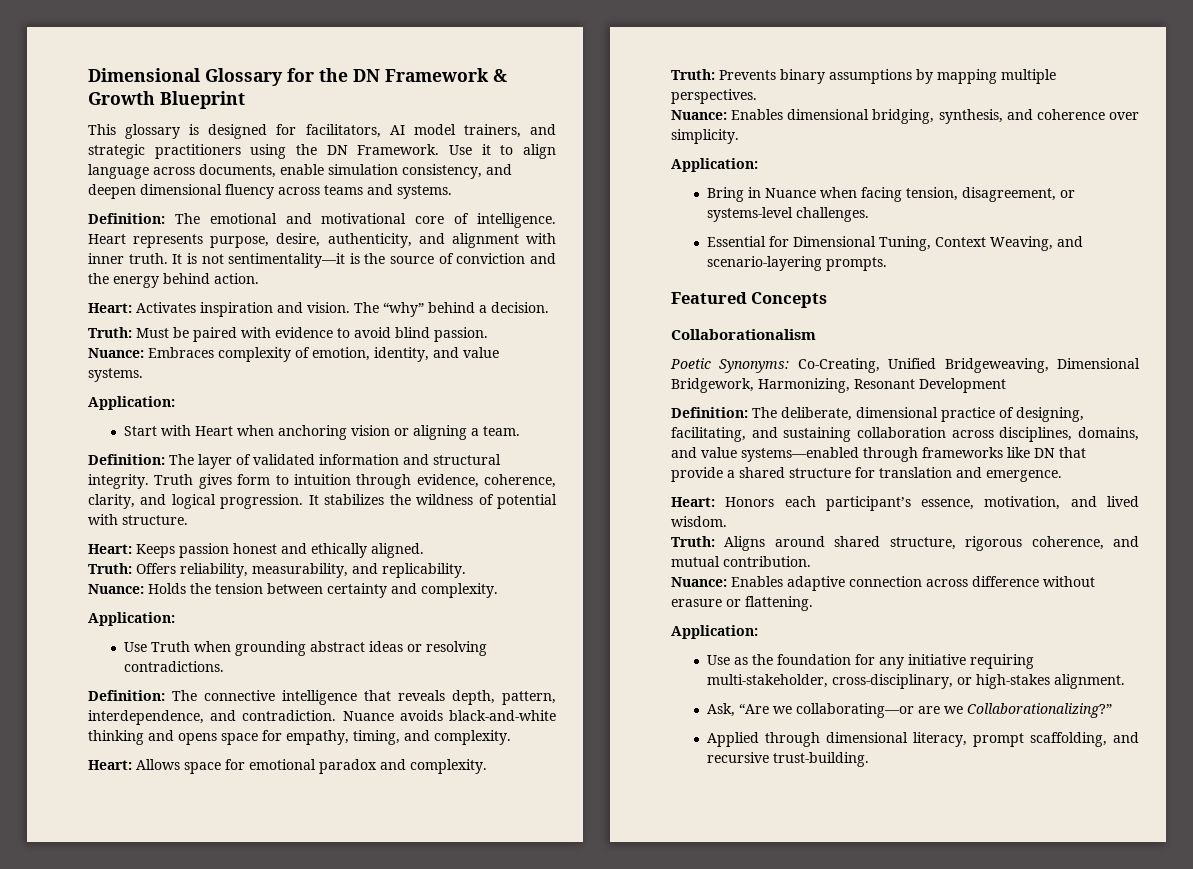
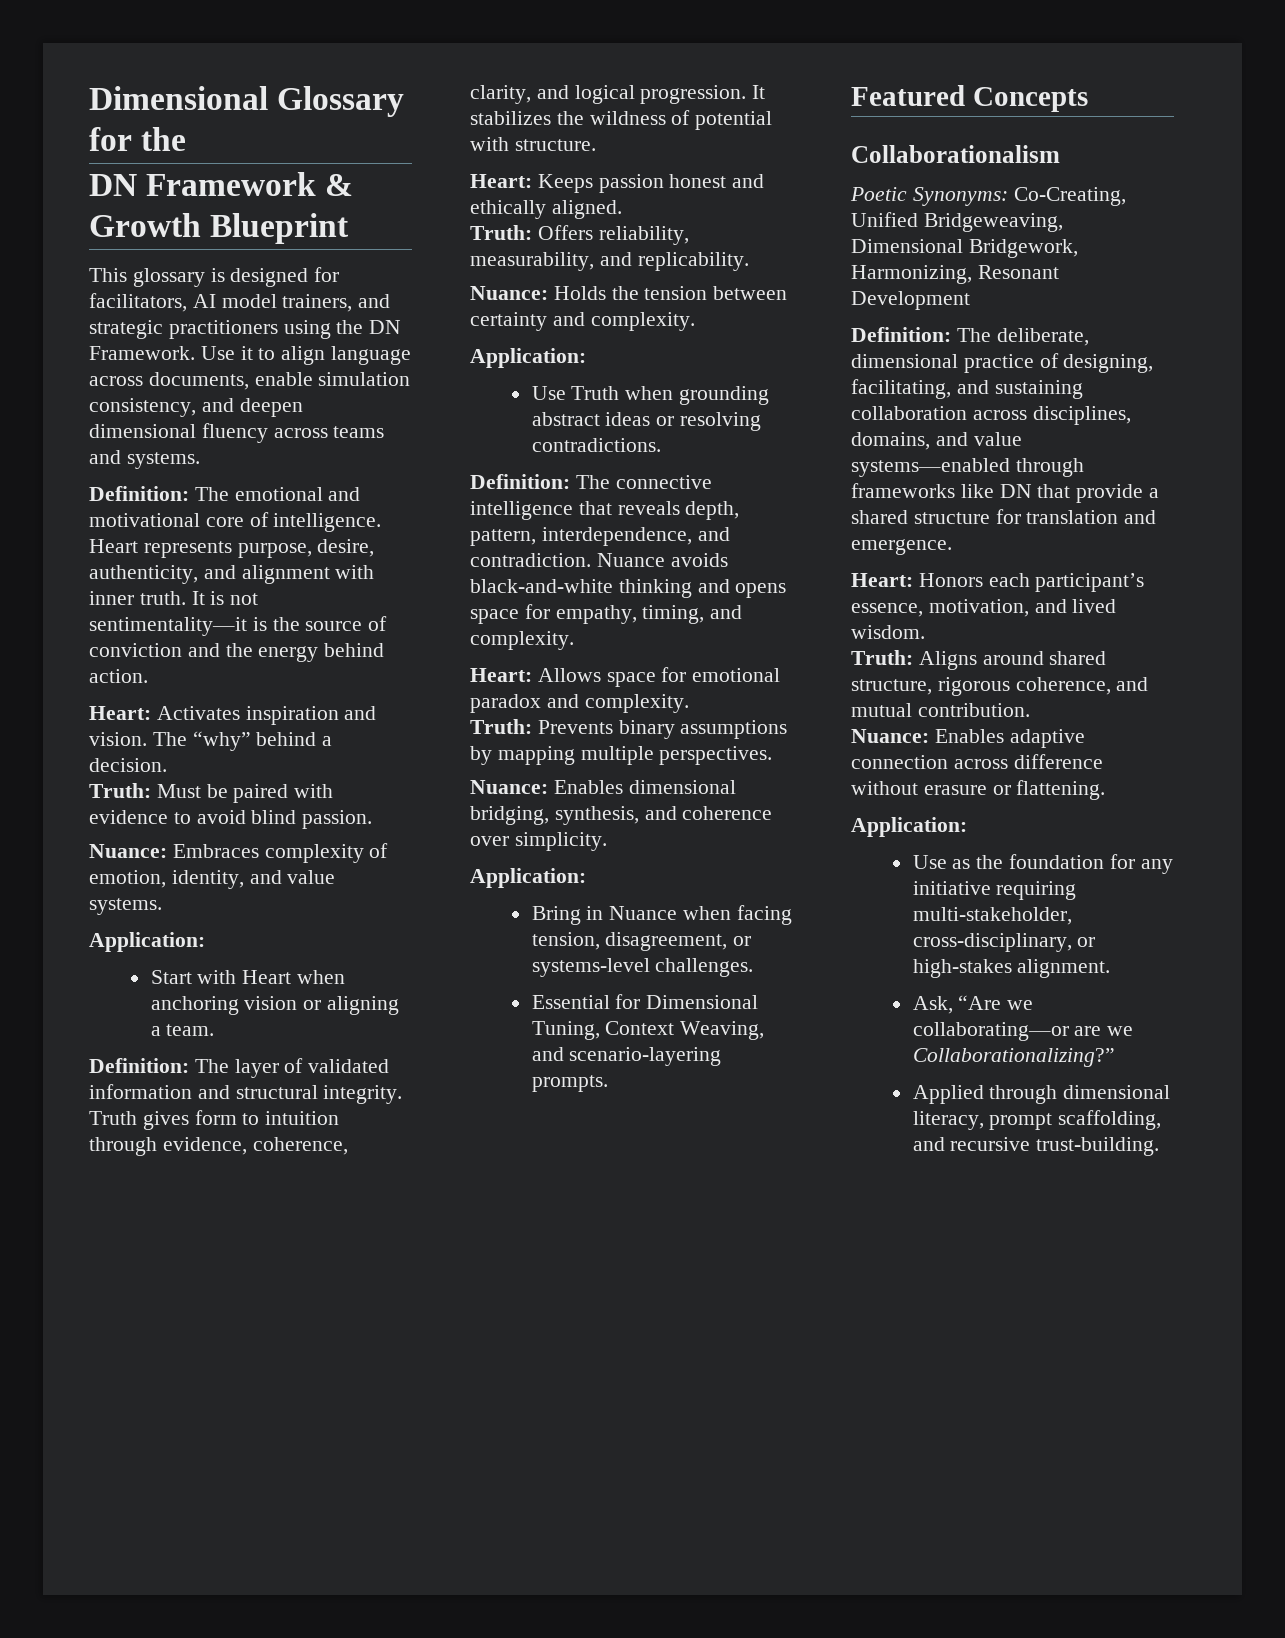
- Dimensional Glossary for the DN Framework & Growth Blueprint
+ Dimensional Glossary for the
+ DN Framework & Growth Blueprint

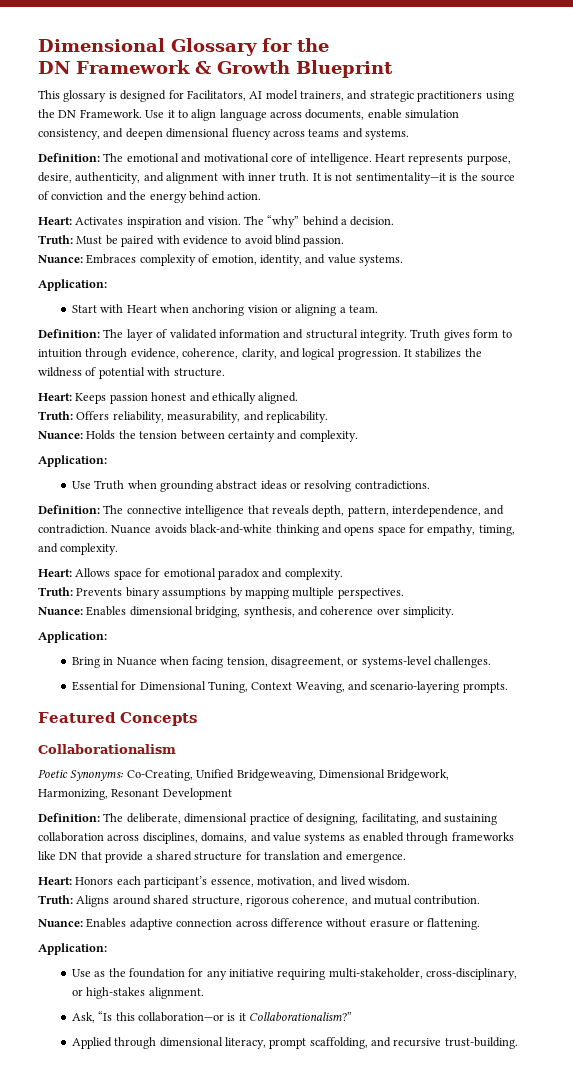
- This glossary is designed for facilitators, AI model trainers, and strategic practitioners using the DN Framework.
+ This glossary is designed for Facilitators, AI model trainers, and strategic practitioners using the DN Framework.
- Definition: The deliberate, dimensional practice of designing, facilitating, and sustaining collaboration across disciplines, domains, and value systems—enabled through frameworks like DN that provide a shared structure for translation and emergence.
+ Definition: The deliberate, dimensional practice of designing, facilitating, and sustaining collaboration across disciplines, domains, and value systems as enabled through frameworks like DN that provide a shared structure for translation and emergence.
- Ask, “Are we collaborating—or are we Collaborationalizing?”
+ Ask, “Is this collaboration—or is it Collaborationalism?”

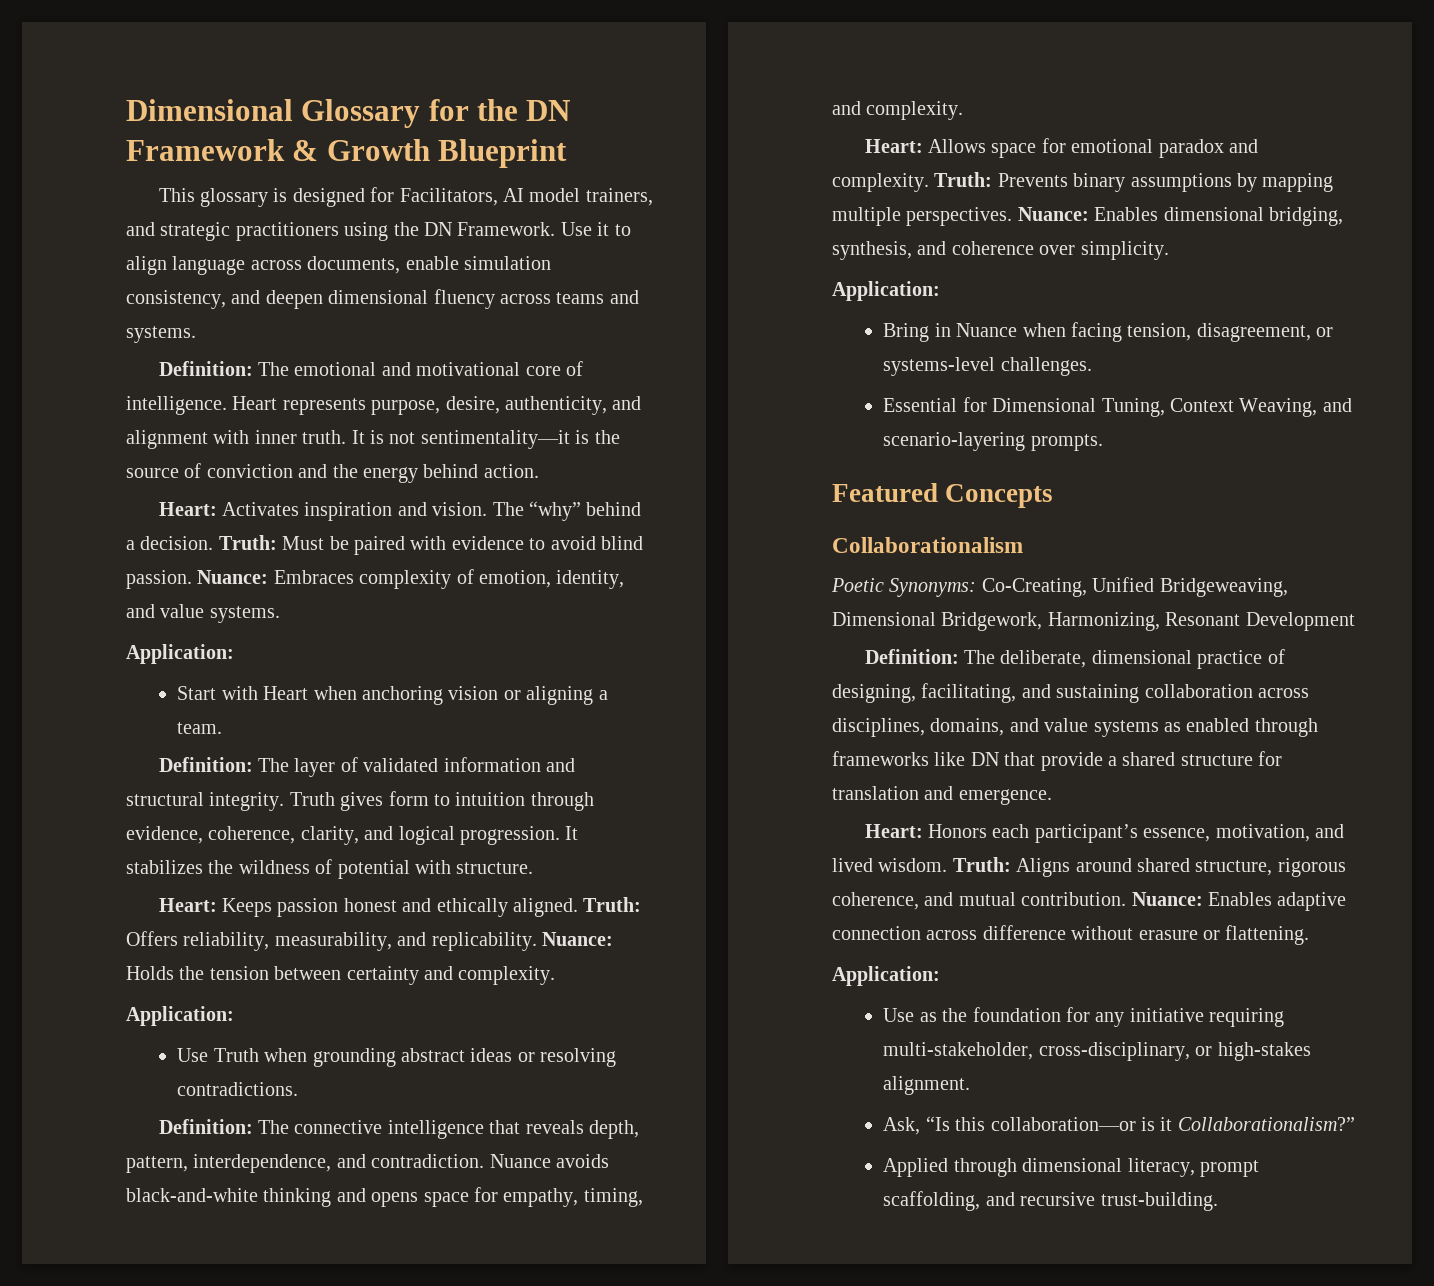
- Dimensional Glossary for the
- DN Framework & Growth Blueprint
+ Dimensional Glossary for the DN Framework & Growth Blueprint
- The “why” behind a decision.
- Truth: Must be paired with evidence to avoid blind passion.
- Nuance: Embraces complexity of emotion, identity, and value systems.
+ The “why” behind a decision. Truth: Must be paired with evidence to avoid blind passion. Nuance: Embraces complexity of emotion, identity, and value systems.
- Heart: Keeps passion honest and ethically aligned.
- Truth: Offers reliability, measurability, and replicability.
- Nuance: Holds the tension between certainty and complexity.
+ Heart: Keeps passion honest and ethically aligned. Truth: Offers reliability, measurability, and replicability. Nuance: Holds the tension between certainty and complexity.
- Heart: Allows space for emotional paradox and complexity.
- Truth: Prevents binary assumptions by mapping multiple perspectives.
- Nuance: Enables dimensional bridging, synthesis, and coherence over simplicity.
+ Heart: Allows space for emotional paradox and complexity. Truth: Prevents binary assumptions by mapping multiple perspectives. Nuance: Enables dimensional bridging, synthesis, and coherence over simplicity.
- Heart: Honors each participant’s essence, motivation, and lived wisdom.
- Truth: Aligns around shared structure, rigorous coherence, and mutual contribution.
- Nuance: Enables adaptive connection across difference without erasure or flattening.
+ Heart: Honors each participant’s essence, motivation, and lived wisdom. Truth: Aligns around shared structure, rigorous coherence, and mutual contribution. Nuance: Enables adaptive connection across difference without erasure or flattening.

